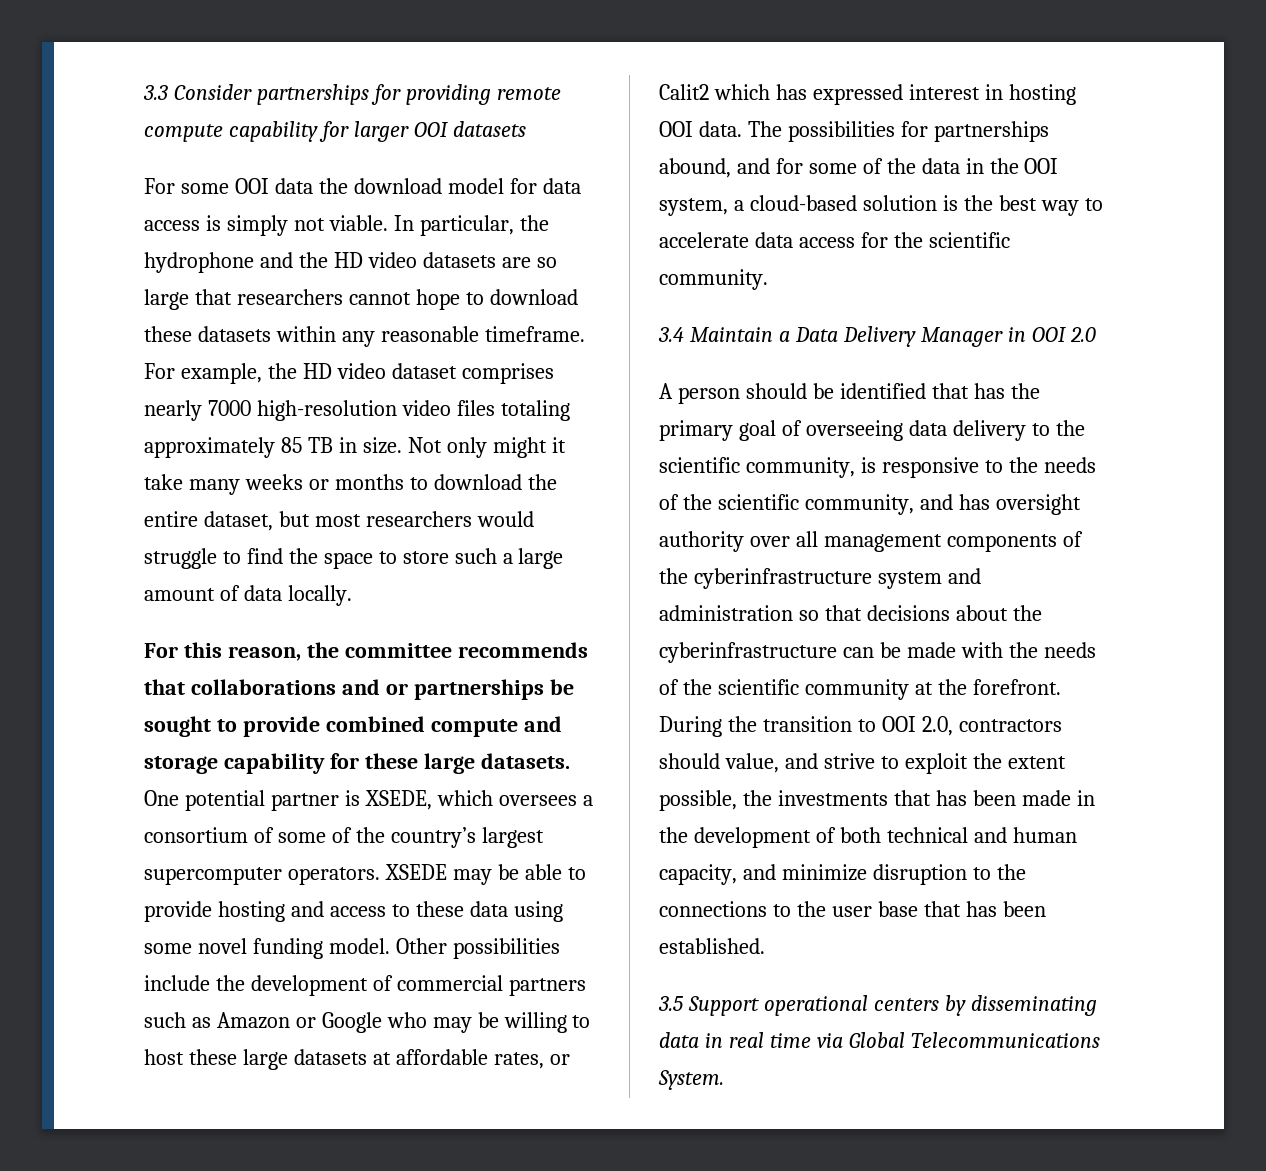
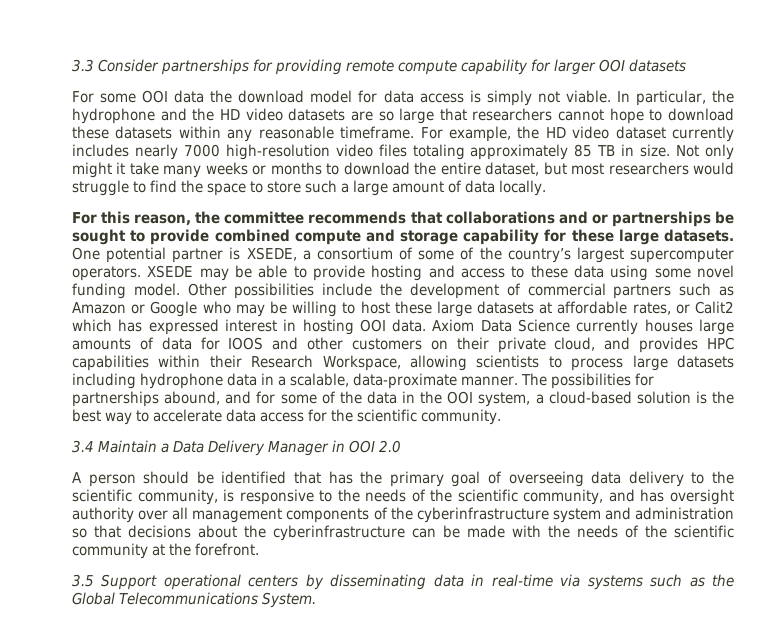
- For example, the HD video dataset comprises nearly 7000 high-resolution video files totaling approximately 85 TB in size.
+ For example, the HD video dataset currently includes nearly 7000 high-resolution video files totaling approximately 85 TB in size.
- One potential partner is XSEDE, which oversees a consortium of some of the country’s largest supercomputer operators.
+ One potential partner is XSEDE, a consortium of some of the country’s largest supercomputer operators.
+ Axiom Data Science currently houses large amounts of data for IOOS and other customers on their private cloud, and provides HPC capabilities within their Research Workspace, allowing scientists to process large datasets including hydrophone data in a scalable, data-proximate manner.
- During the transition to OOI 2.0, contractors should value, and strive to exploit the extent possible, the investments that has been made in the development of both technical and human capacity, and minimize disruption to the connections to the user base that has been established.
- 3.5 Support operational centers by disseminating data in real time via Global Telecommunications System.
+ 3.5 Support operational centers by disseminating data in real-time via systems such as the Global Telecommunications System.

